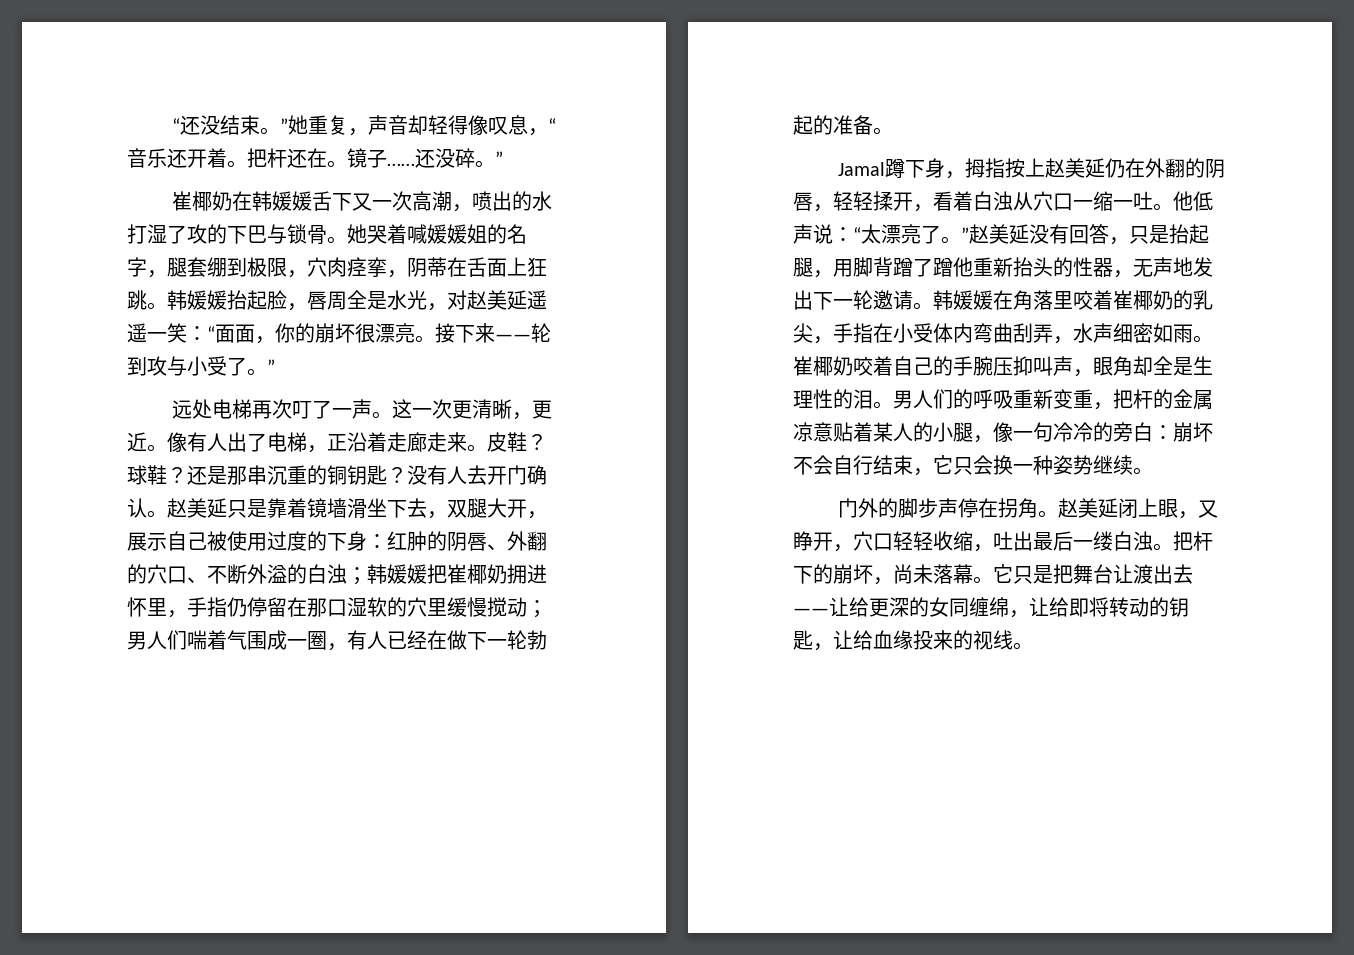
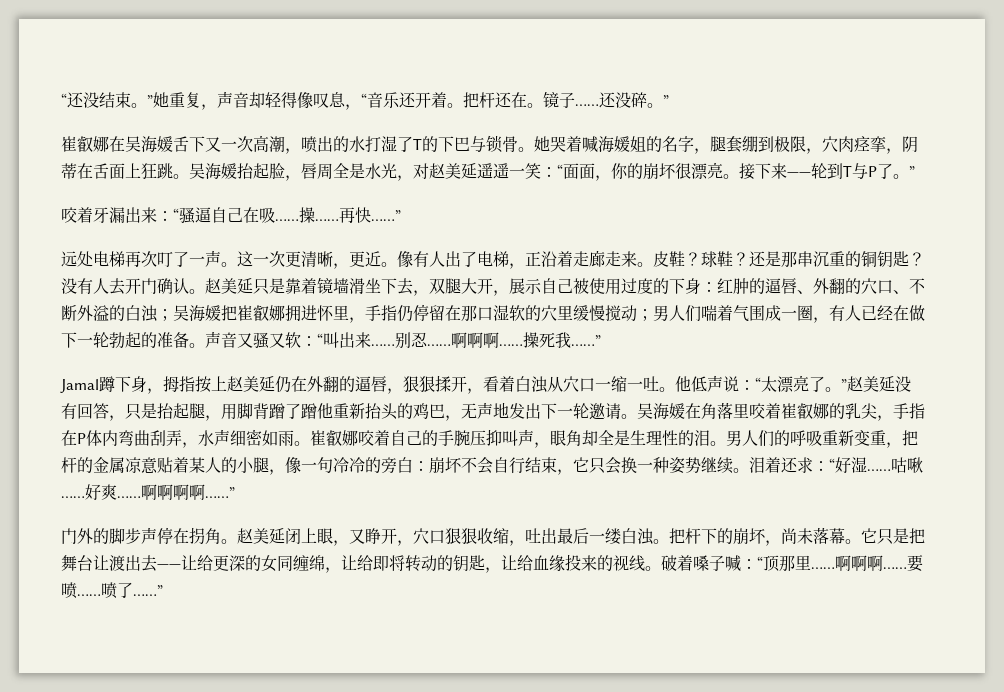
- 崔椰奶在韩媛媛舌下又一次高潮，喷出的水打湿了攻的下巴与锁骨。
+ 崔叡娜在吴海媛舌下又一次高潮，喷出的水打湿了T的下巴与锁骨。
- 她哭着喊媛媛姐的名字，腿套绷到极限，穴肉痉挛，阴蒂在舌面上狂跳。
+ 她哭着喊海媛姐的名字，腿套绷到极限，穴肉痉挛，阴蒂在舌面上狂跳。
- 韩媛媛抬起脸，唇周全是水光，对赵美延遥遥一笑：“面面，你的崩坏很漂亮。
+ 吴海媛抬起脸，唇周全是水光，对赵美延遥遥一笑：“面面，你的崩坏很漂亮。
- 接下来——轮到攻与小受了。”
+ 接下来——轮到T与P了。”
+ 咬着牙漏出来：“骚逼自己在吸……操……再快……”
- 赵美延只是靠着镜墙滑坐下去，双腿大开，展示自己被使用过度的下身：红肿的阴唇、外翻的穴口、不断外溢的白浊；韩媛媛把崔椰奶拥进怀里，手指仍停留在那口湿软的穴里缓慢搅动；男人们喘着气围成一圈，有人已经在做下一轮勃起的准备。
+ 赵美延只是靠着镜墙滑坐下去，双腿大开，展示自己被使用过度的下身：红肿的逼唇、外翻的穴口、不断外溢的白浊；吴海媛把崔叡娜拥进怀里，手指仍停留在那口湿软的穴里缓慢搅动；男人们喘着气围成一圈，有人已经在做下一轮勃起的准备。声音又骚又软：“叫出来……别忍……啊啊啊……操死我……”
- Jamal蹲下身，拇指按上赵美延仍在外翻的阴唇，轻轻揉开，看着白浊从穴口一缩一吐。
+ Jamal蹲下身，拇指按上赵美延仍在外翻的逼唇，狠狠揉开，看着白浊从穴口一缩一吐。
- 他低声说：“太漂亮了。”赵美延没有回答，只是抬起腿，用脚背蹭了蹭他重新抬头的性器，无声地发出下一轮邀请。
+ 他低声说：“太漂亮了。”赵美延没有回答，只是抬起腿，用脚背蹭了蹭他重新抬头的鸡巴，无声地发出下一轮邀请。
- 韩媛媛在角落里咬着崔椰奶的乳尖，手指在小受体内弯曲刮弄，水声细密如雨。
+ 吴海媛在角落里咬着崔叡娜的乳尖，手指在P体内弯曲刮弄，水声细密如雨。
- 崔椰奶咬着自己的手腕压抑叫声，眼角却全是生理性的泪。
+ 崔叡娜咬着自己的手腕压抑叫声，眼角却全是生理性的泪。
+ 泪着还求：“好湿……咕啾……好爽……啊啊啊啊……”
- 赵美延闭上眼，又睁开，穴口轻轻收缩，吐出最后一缕白浊。
+ 赵美延闭上眼，又睁开，穴口狠狠收缩，吐出最后一缕白浊。
+ 破着嗓子喊：“顶那里……啊啊啊……要喷……喷了……”

